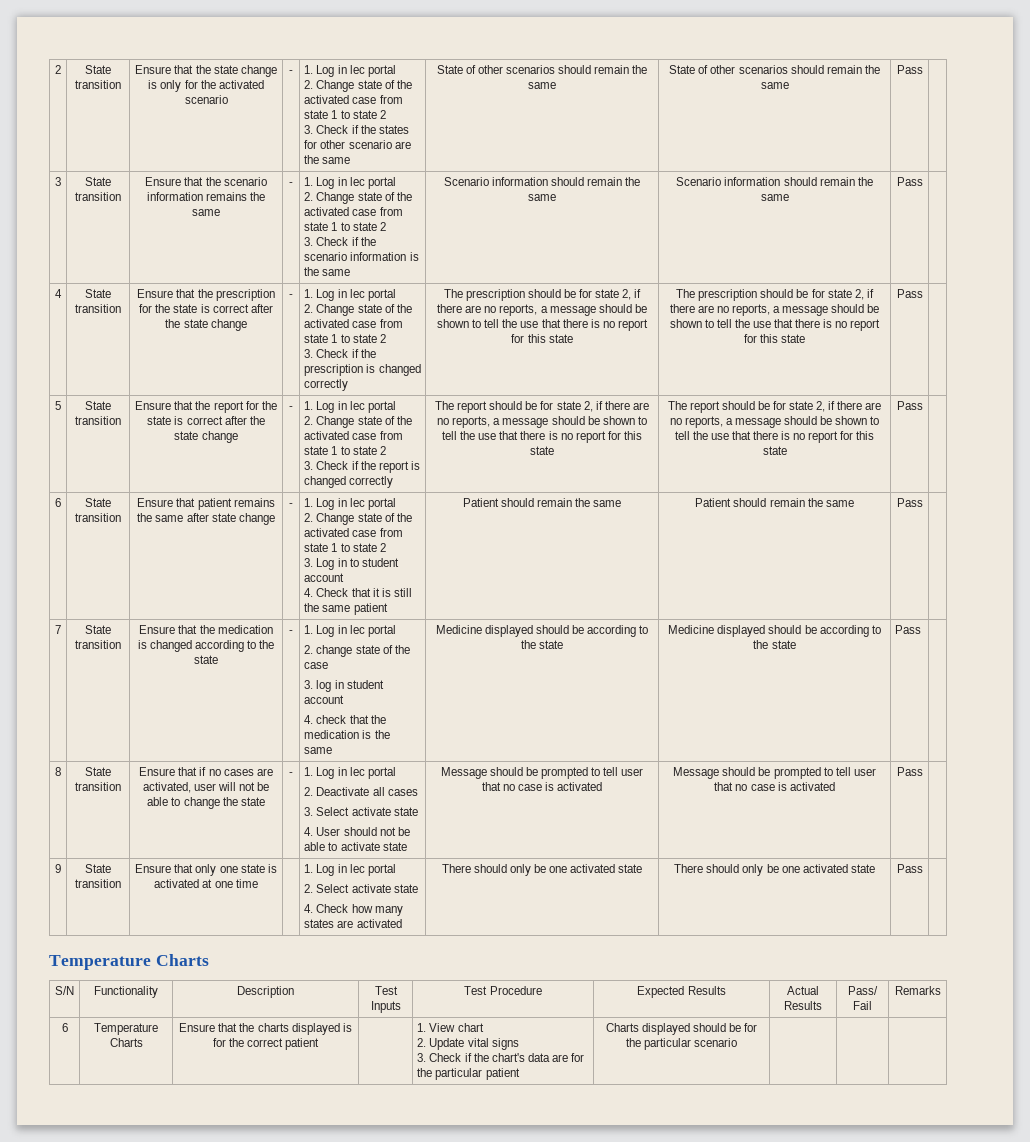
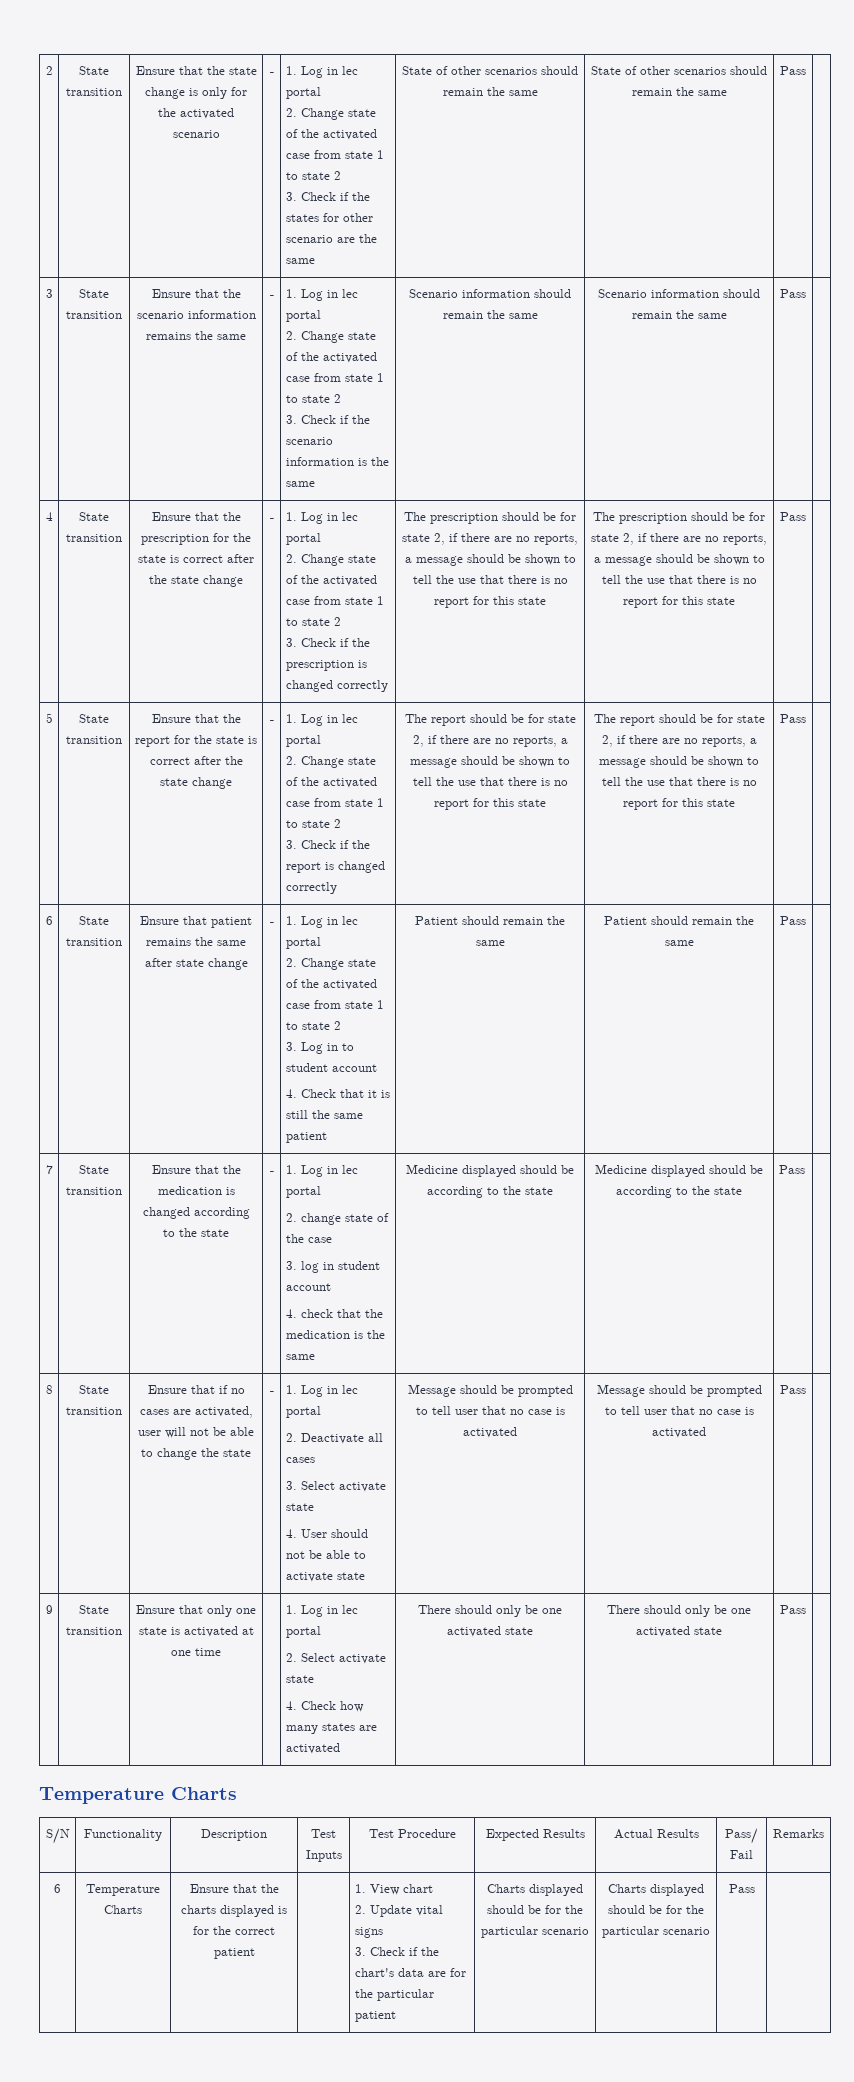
+ Charts displayed should be for the particular scenario | Pass

